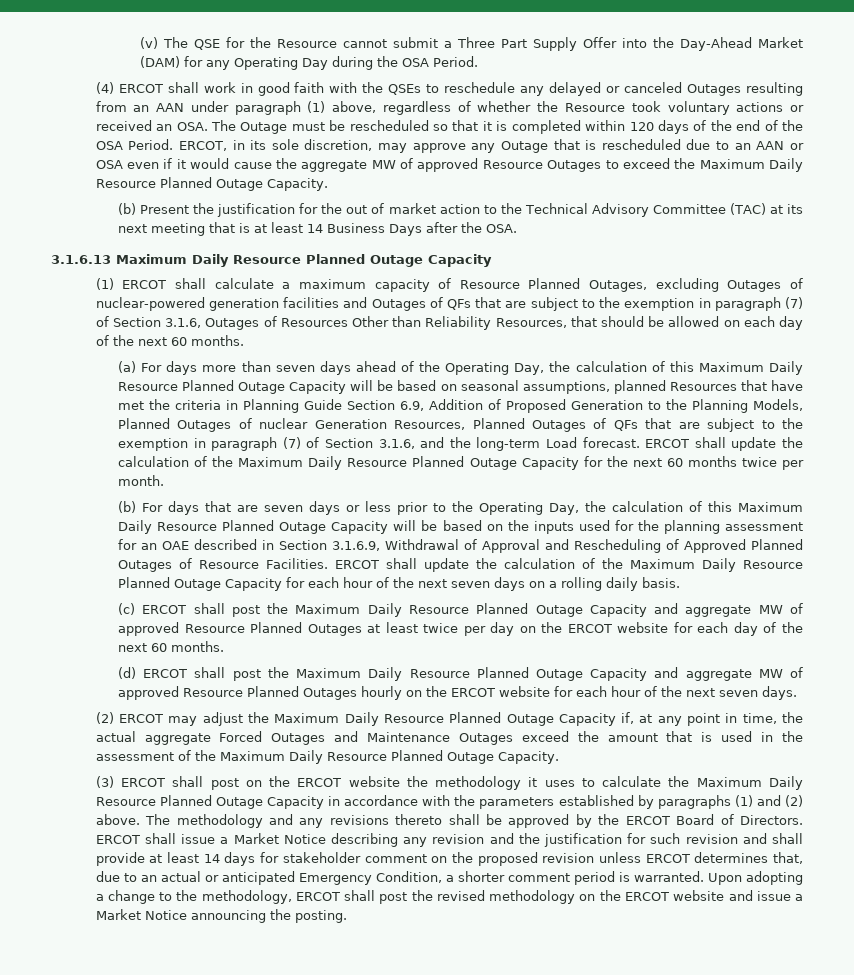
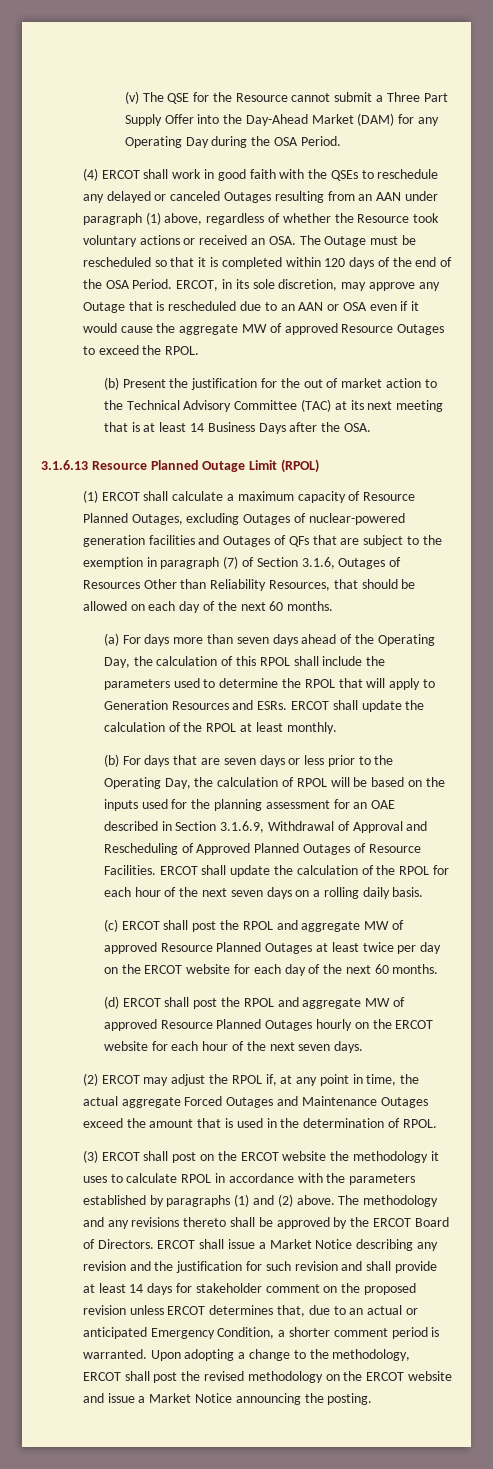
- ERCOT, in its sole discretion, may approve any Outage that is rescheduled due to an AAN or OSA even if it would cause the aggregate MW of approved Resource Outages to exceed the Maximum Daily Resource Planned Outage Capacity.
+ ERCOT, in its sole discretion, may approve any Outage that is rescheduled due to an AAN or OSA even if it would cause the aggregate MW of approved Resource Outages to exceed the RPOL.
- 3.1.6.13 Maximum Daily Resource Planned Outage Capacity
+ 3.1.6.13 Resource Planned Outage Limit (RPOL)
- (a) For days more than seven days ahead of the Operating Day, the calculation of this Maximum Daily Resource Planned Outage Capacity will be based on seasonal assumptions, planned Resources that have met the criteria in Planning Guide Section 6.9, Addition of Proposed Generation to the Planning Models, Planned Outages of nuclear Generation Resources, Planned Outages of QFs that are subject to the exemption in paragraph (7) of Section 3.1.6, and the long-term Load forecast. ERCOT shall update the calculation of the Maximum Daily Resource Planned Outage Capacity for the next 60 months twice per month.
+ (a) For days more than seven days ahead of the Operating Day, the calculation of this RPOL shall include the parameters used to determine the RPOL that will apply to Generation Resources and ESRs. ERCOT shall update the calculation of the RPOL at least monthly.
- (b) For days that are seven days or less prior to the Operating Day, the calculation of this Maximum Daily Resource Planned Outage Capacity will be based on the inputs used for the planning assessment for an OAE described in Section 3.1.6.9, Withdrawal of Approval and Rescheduling of Approved Planned Outages of Resource Facilities.
+ (b) For days that are seven days or less prior to the Operating Day, the calculation of RPOL will be based on the inputs used for the planning assessment for an OAE described in Section 3.1.6.9, Withdrawal of Approval and Rescheduling of Approved Planned Outages of Resource Facilities.
- ERCOT shall update the calculation of the Maximum Daily Resource Planned Outage Capacity for each hour of the next seven days on a rolling daily basis.
+ ERCOT shall update the calculation of the RPOL for each hour of the next seven days on a rolling daily basis.
- (c) ERCOT shall post the Maximum Daily Resource Planned Outage Capacity and aggregate MW of approved Resource Planned Outages at least twice per day on the ERCOT website for each day of the next 60 months.
+ (c) ERCOT shall post the RPOL and aggregate MW of approved Resource Planned Outages at least twice per day on the ERCOT website for each day of the next 60 months.
- (d) ERCOT shall post the Maximum Daily Resource Planned Outage Capacity and aggregate MW of approved Resource Planned Outages hourly on the ERCOT website for each hour of the next seven days.
+ (d) ERCOT shall post the RPOL and aggregate MW of approved Resource Planned Outages hourly on the ERCOT website for each hour of the next seven days.
- (2) ERCOT may adjust the Maximum Daily Resource Planned Outage Capacity if, at any point in time, the actual aggregate Forced Outages and Maintenance Outages exceed the amount that is used in the assessment of the Maximum Daily Resource Planned Outage Capacity.
+ (2) ERCOT may adjust the RPOL if, at any point in time, the actual aggregate Forced Outages and Maintenance Outages exceed the amount that is used in the determination of RPOL.
- (3) ERCOT shall post on the ERCOT website the methodology it uses to calculate the Maximum Daily Resource Planned Outage Capacity in accordance with the parameters established by paragraphs (1) and (2) above.
+ (3) ERCOT shall post on the ERCOT website the methodology it uses to calculate RPOL in accordance with the parameters established by paragraphs (1) and (2) above.

